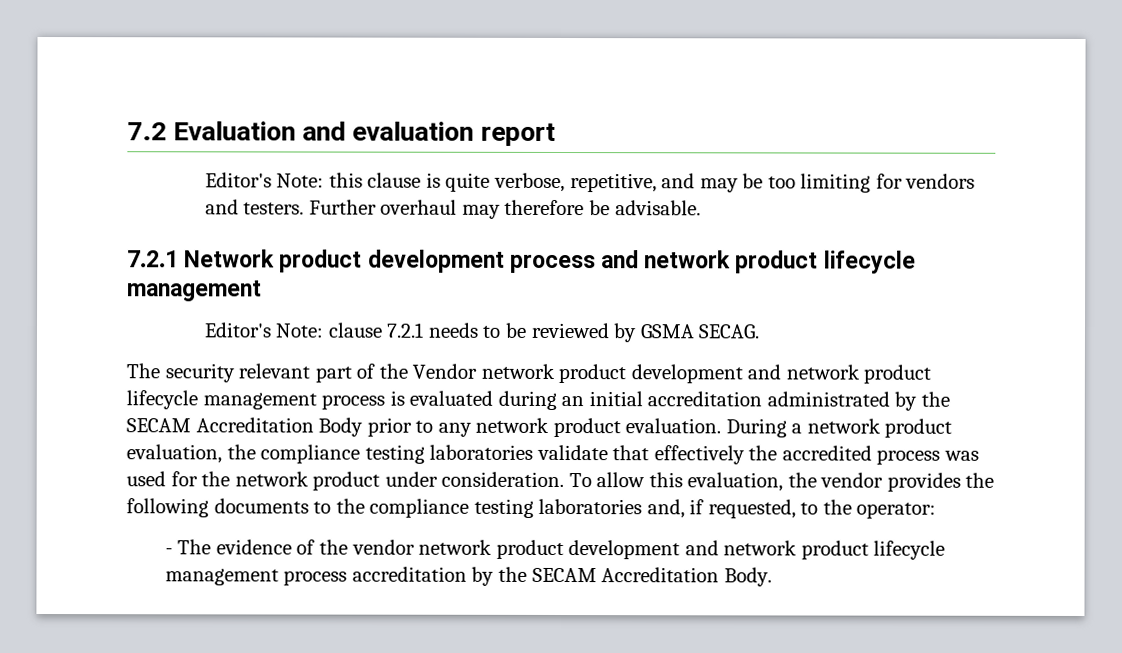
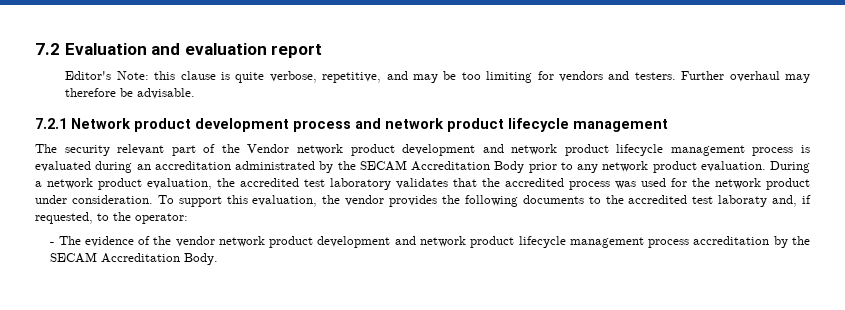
- Editor's Note: clause 7.2.1 needs to be reviewed by GSMA SECAG.
- The security relevant part of the Vendor network product development and network product lifecycle management process is evaluated during an initial accreditation administrated by the SECAM Accreditation Body prior to any network product evaluation.
+ The security relevant part of the Vendor network product development and network product lifecycle management process is evaluated during an accreditation administrated by the SECAM Accreditation Body prior to any network product evaluation.
- During a network product evaluation, the compliance testing laboratories validate that effectively the accredited process was used for the network product under consideration.
+ During a network product evaluation, the accredited test laboratory validates that the accredited process was used for the network product under consideration.
- To allow this evaluation, the vendor provides the following documents to the compliance testing laboratories and, if requested, to the operator:
+ To support this evaluation, the vendor provides the following documents to the accredited test laboraty and, if requested, to the operator:

